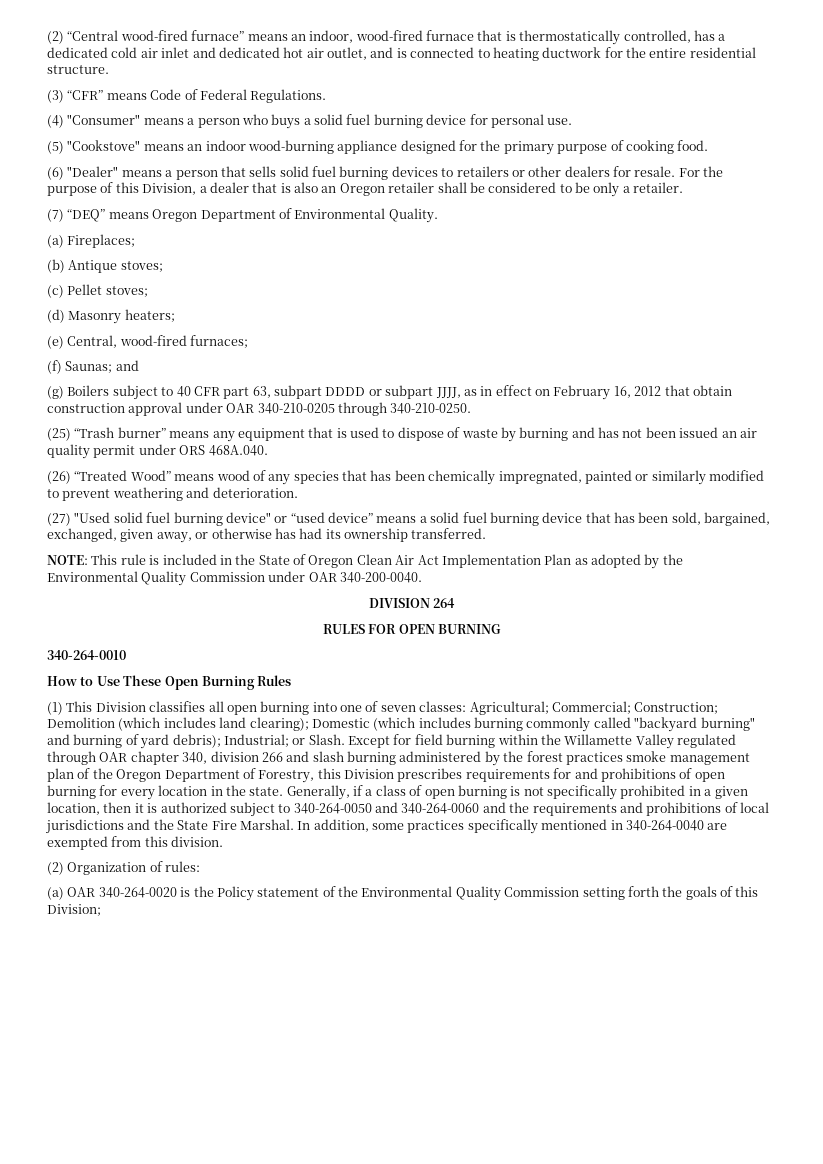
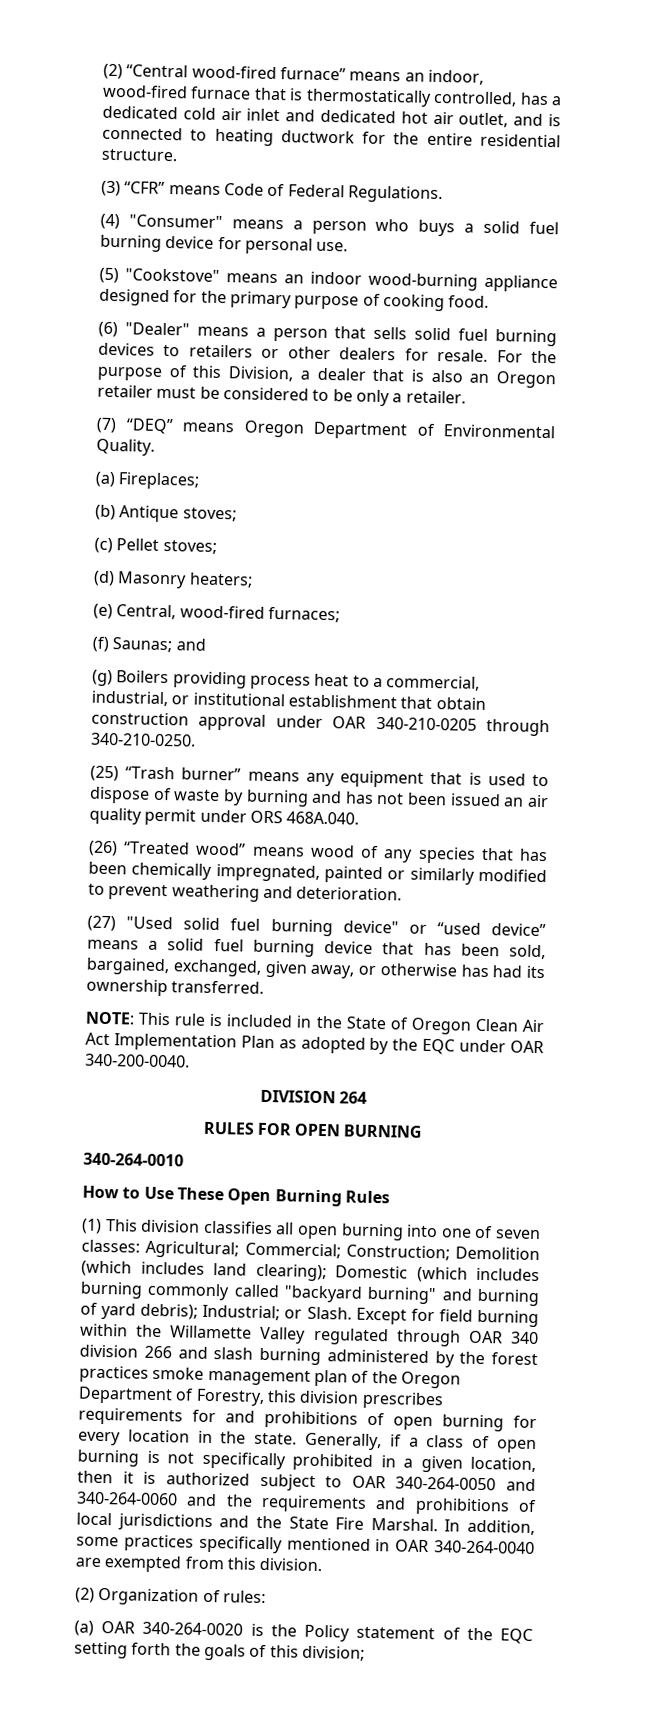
- For the purpose of this Division, a dealer that is also an Oregon retailer shall be considered to be only a retailer.
+ For the purpose of this Division, a dealer that is also an Oregon retailer must be considered to be only a retailer.
- (g) Boilers subject to 40 CFR part 63, subpart DDDD or subpart JJJJ, as in effect on February 16, 2012 that obtain construction approval under OAR 340-210-0205 through 340-210-0250.
+ (g) Boilers providing process heat to a commercial, industrial, or institutional establishment that obtain construction approval under OAR 340-210-0205 through 340-210-0250.
- (26) “Treated Wood” means wood of any species that has been chemically impregnated, painted or similarly modified to prevent weathering and deterioration.
+ (26) “Treated wood” means wood of any species that has been chemically impregnated, painted or similarly modified to prevent weathering and deterioration.
- NOTE: This rule is included in the State of Oregon Clean Air Act Implementation Plan as adopted by the Environmental Quality Commission under OAR 340-200-0040.
+ NOTE: This rule is included in the State of Oregon Clean Air Act Implementation Plan as adopted by the EQC under OAR 340-200-0040.
- (1) This Division classifies all open burning into one of seven classes: Agricultural; Commercial; Construction; Demolition (which includes land clearing); Domestic (which includes burning commonly called "backyard burning" and burning of yard debris); Industrial; or Slash.
+ (1) This division classifies all open burning into one of seven classes: Agricultural; Commercial; Construction; Demolition (which includes land clearing); Domestic (which includes burning commonly called "backyard burning" and burning of yard debris); Industrial; or Slash.
- Except for field burning within the Willamette Valley regulated through OAR chapter 340, division 266 and slash burning administered by the forest practices smoke management plan of the Oregon Department of Forestry, this Division prescribes requirements for and prohibitions of open burning for every location in the state.
+ Except for field burning within the Willamette Valley regulated through OAR 340 division 266 and slash burning administered by the forest practices smoke management plan of the Oregon Department of Forestry, this division prescribes requirements for and prohibitions of open burning for every location in the state.
- Generally, if a class of open burning is not specifically prohibited in a given location, then it is authorized subject to 340-264-0050 and 340-264-0060 and the requirements and prohibitions of local jurisdictions and the State Fire Marshal.
+ Generally, if a class of open burning is not specifically prohibited in a given location, then it is authorized subject to OAR 340-264-0050 and 340-264-0060 and the requirements and prohibitions of local jurisdictions and the State Fire Marshal.
- In addition, some practices specifically mentioned in 340-264-0040 are exempted from this division.
+ In addition, some practices specifically mentioned in OAR 340-264-0040 are exempted from this division.
- (a) OAR 340-264-0020 is the Policy statement of the Environmental Quality Commission setting forth the goals of this Division;
+ (a) OAR 340-264-0020 is the Policy statement of the EQC setting forth the goals of this division;

